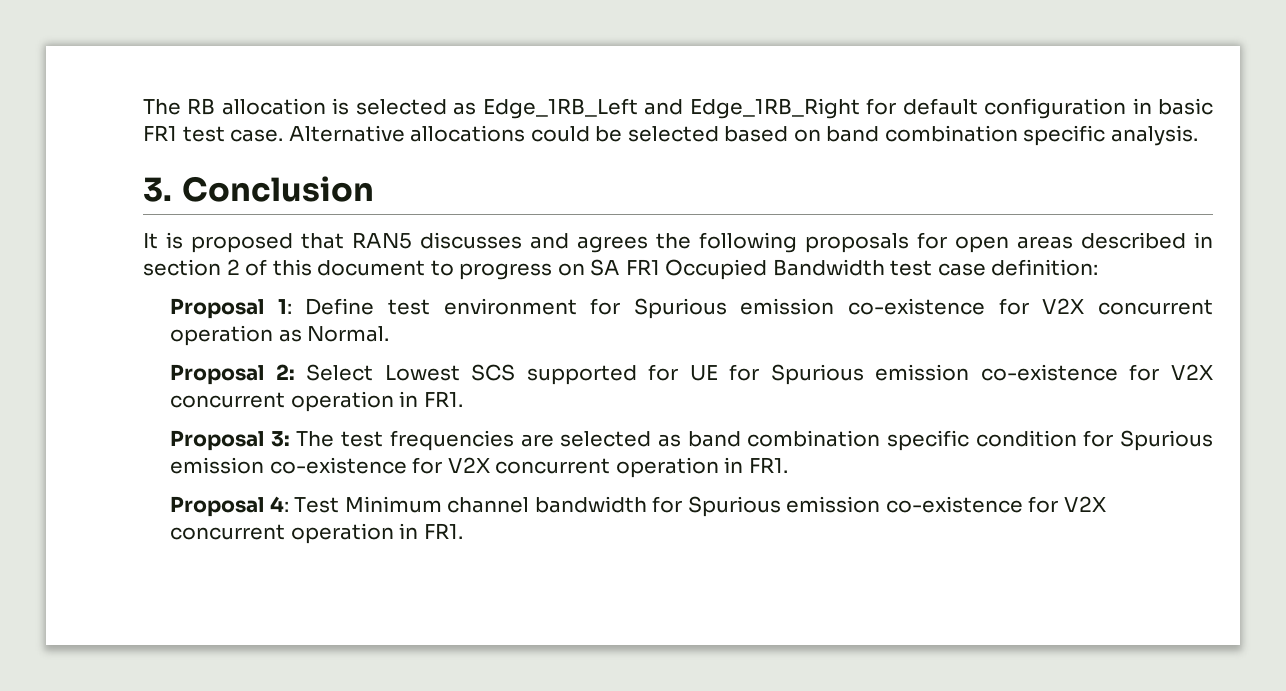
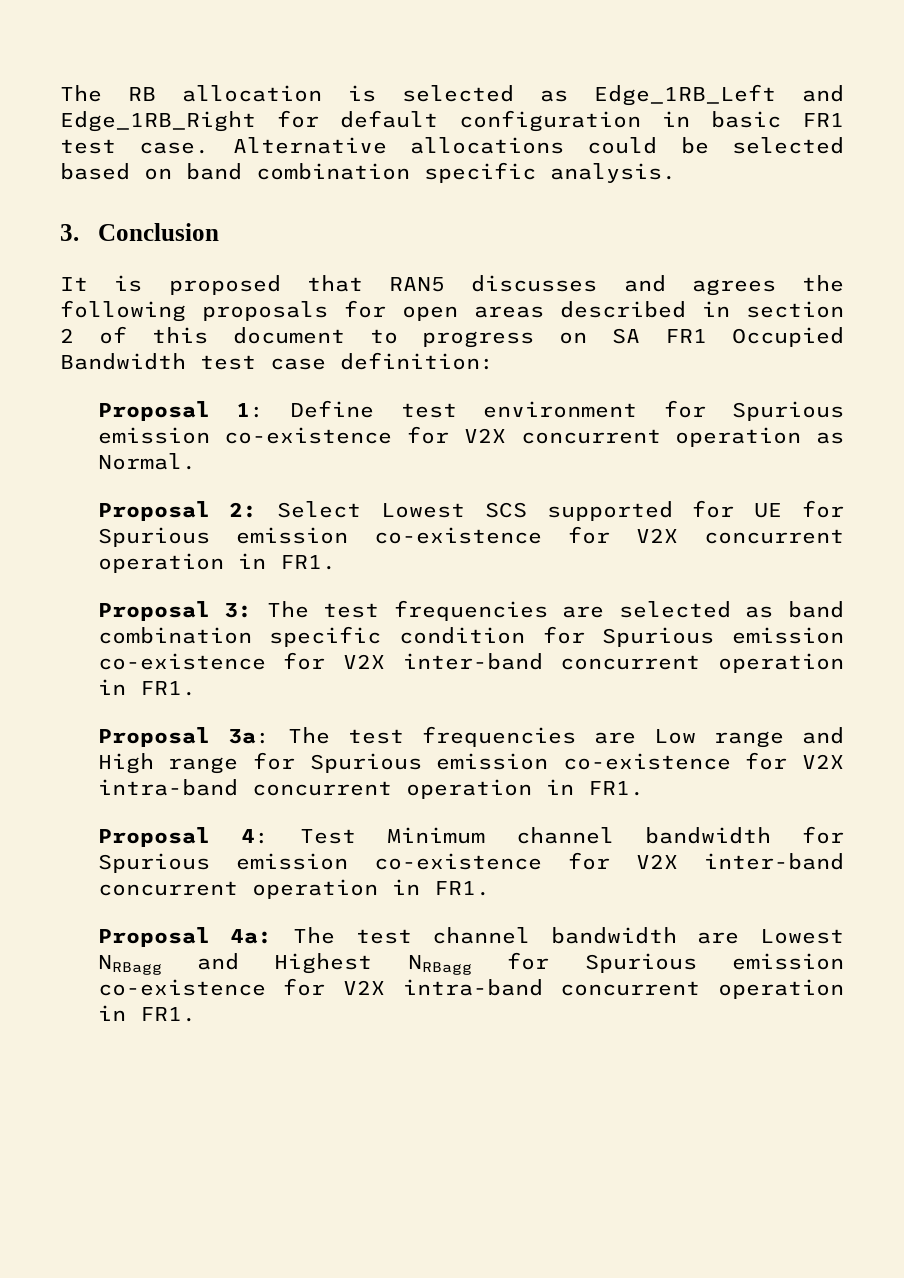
- Proposal 3: The test frequencies are selected as band combination specific condition for Spurious emission co-existence for V2X concurrent operation in FR1.
+ Proposal 3: The test frequencies are selected as band combination specific condition for Spurious emission co-existence for V2X inter-band concurrent operation in FR1.
+ Proposal 3a: The test frequencies are Low range and High range for Spurious emission co-existence for V2X intra-band concurrent operation in FR1.
- Proposal 4: Test Minimum channel bandwidth for Spurious emission co-existence for V2X concurrent operation in FR1.
+ Proposal 4: Test Minimum channel bandwidth for Spurious emission co-existence for V2X inter-band concurrent operation in FR1.
+ Proposal 4a: The test channel bandwidth are Lowest NRBagg and Highest NRBagg for Spurious emission co-existence for V2X intra-band concurrent operation in FR1.

